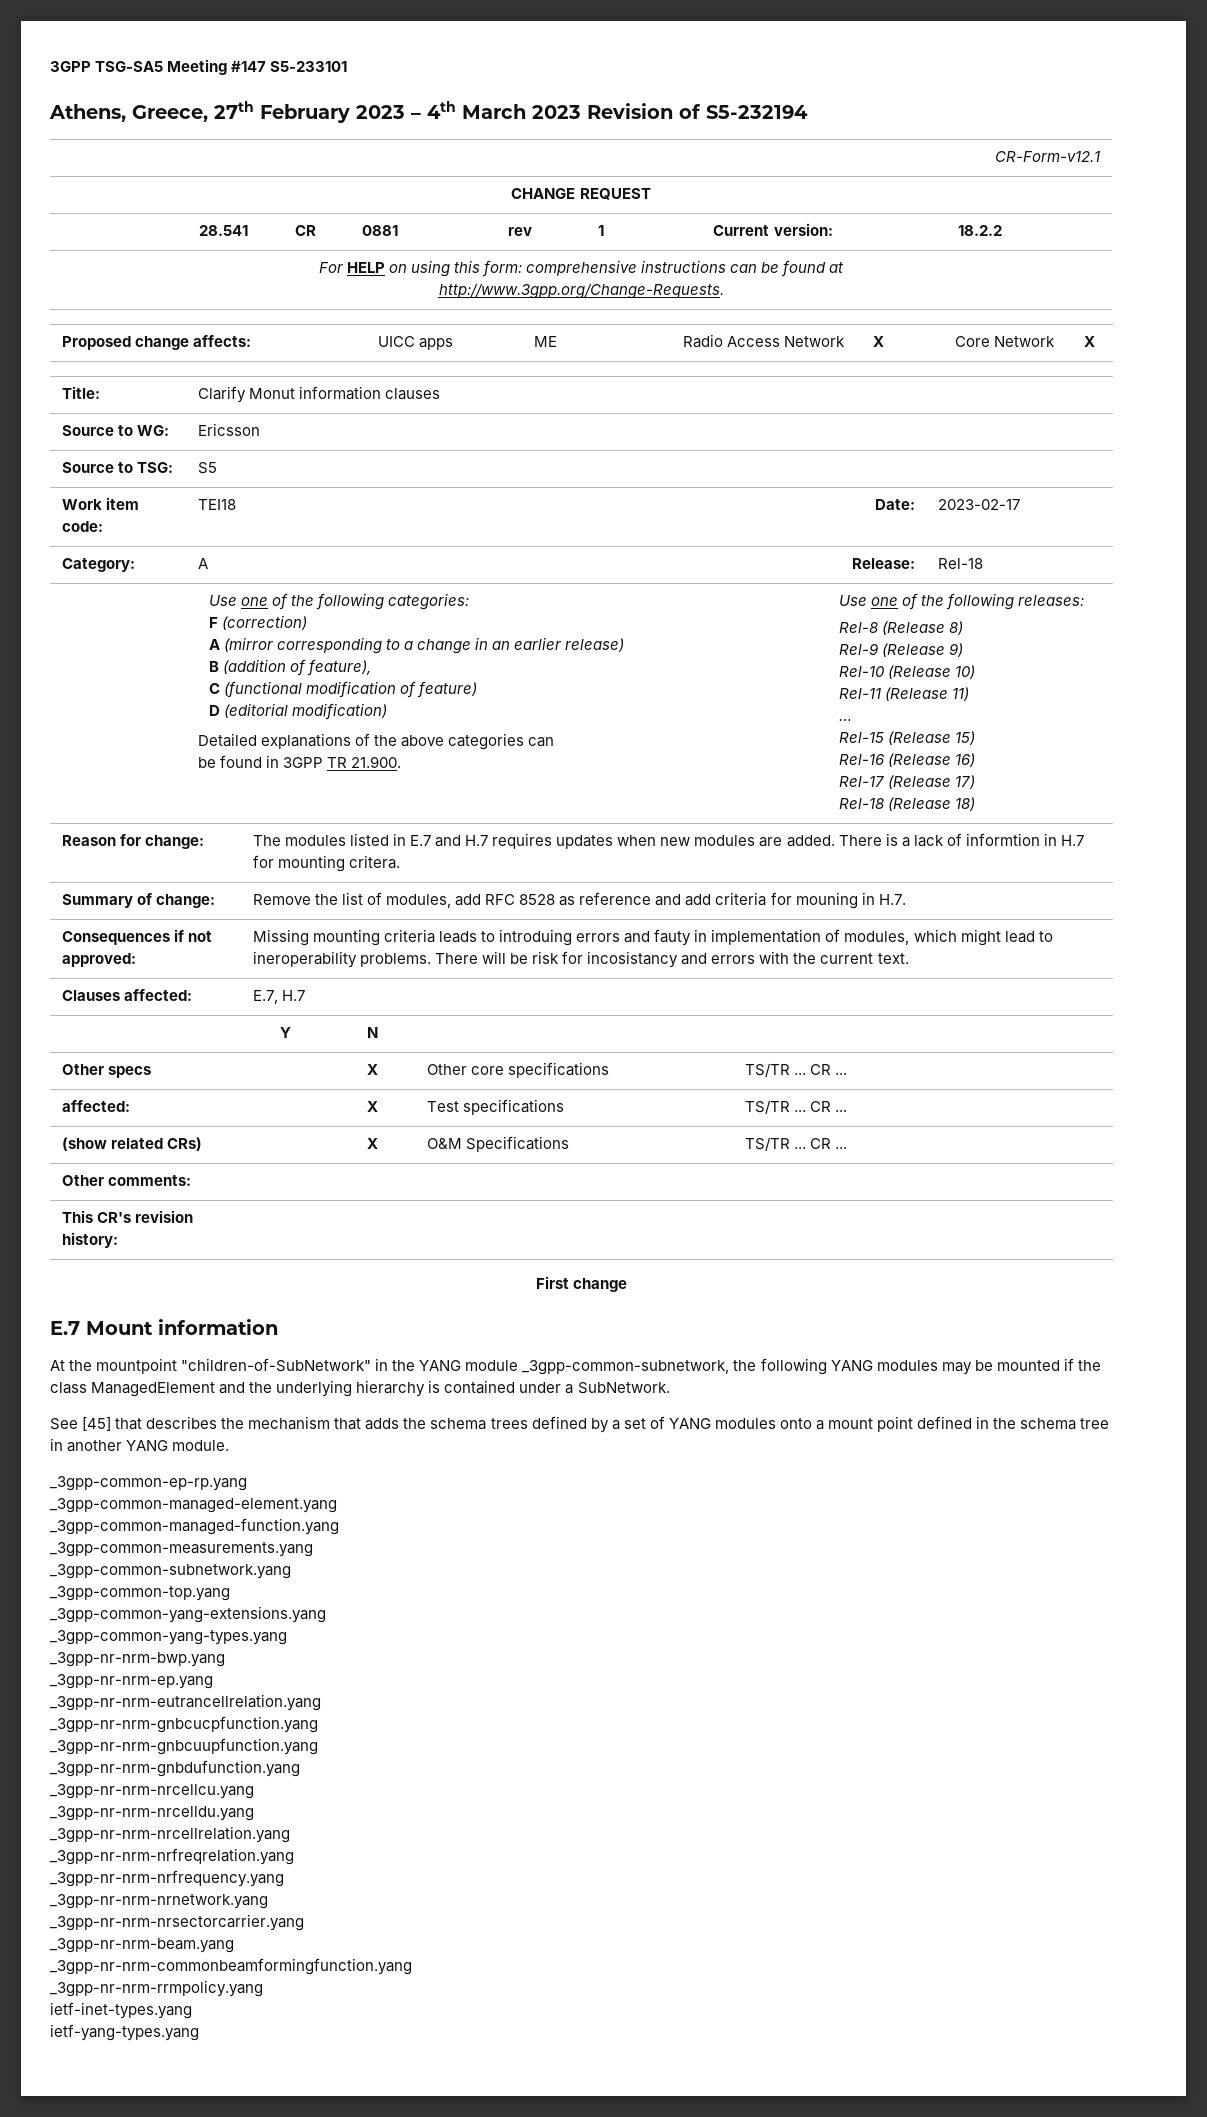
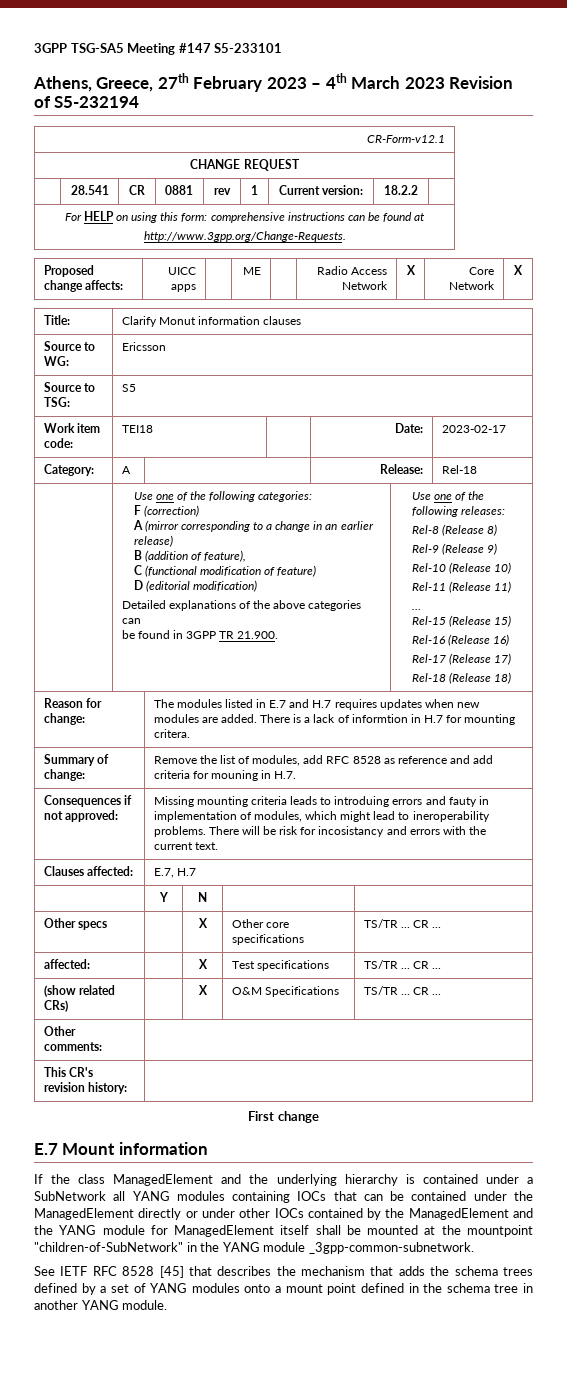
- At the mountpoint "children-of-SubNetwork" in the YANG module _3gpp-common-subnetwork, the following YANG modules may be mounted if the class ManagedElement and the underlying hierarchy is contained under a SubNetwork.
- See [45] that describes the mechanism that adds the schema trees defined by a set of YANG modules onto a mount point defined in the schema tree in another YANG module.
+ If the class ManagedElement and the underlying hierarchy is contained under a SubNetwork all YANG modules containing IOCs that can be contained under the ManagedElement directly or under other IOCs contained by the ManagedElement and the YANG module for ManagedElement itself shall be mounted at the mountpoint "children-of-SubNetwork" in the YANG module _3gpp-common-subnetwork.
+ See IETF RFC 8528 [45] that describes the mechanism that adds the schema trees defined by a set of YANG modules onto a mount point defined in the schema tree in another YANG module.
- _3gpp-common-ep-rp.yang
- _3gpp-common-managed-element.yang
- _3gpp-common-managed-function.yang
- _3gpp-common-measurements.yang
- _3gpp-common-subnetwork.yang
- _3gpp-common-top.yang
- _3gpp-common-yang-extensions.yang
- _3gpp-common-yang-types.yang
- _3gpp-nr-nrm-bwp.yang
- _3gpp-nr-nrm-ep.yang
- _3gpp-nr-nrm-eutrancellrelation.yang
- _3gpp-nr-nrm-gnbcucpfunction.yang
- _3gpp-nr-nrm-gnbcuupfunction.yang
- _3gpp-nr-nrm-gnbdufunction.yang
- _3gpp-nr-nrm-nrcellcu.yang
- _3gpp-nr-nrm-nrcelldu.yang
- _3gpp-nr-nrm-nrcellrelation.yang
- _3gpp-nr-nrm-nrfreqrelation.yang
- _3gpp-nr-nrm-nrfrequency.yang
- _3gpp-nr-nrm-nrnetwork.yang
- _3gpp-nr-nrm-nrsectorcarrier.yang
- _3gpp-nr-nrm-beam.yang
- _3gpp-nr-nrm-commonbeamformingfunction.yang
- _3gpp-nr-nrm-rrmpolicy.yang
- ietf-inet-types.yang
- ietf-yang-types.yang

